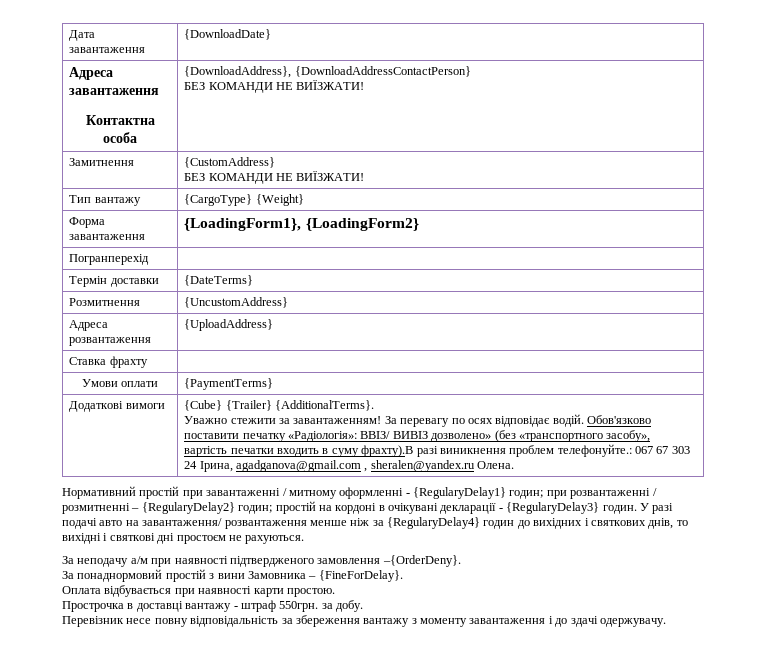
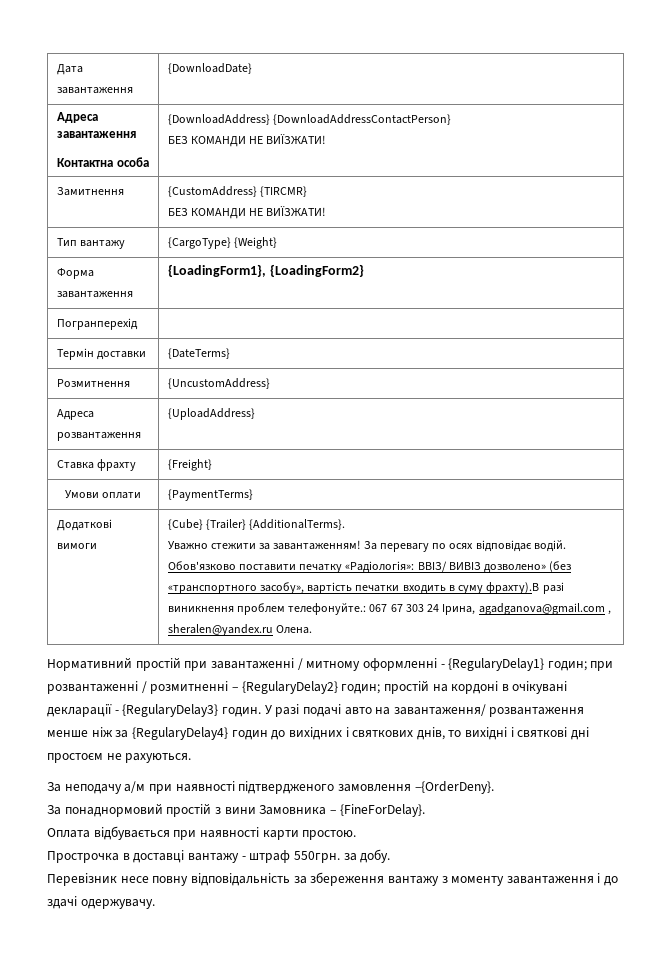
  Адреса завантаження
- Контактна особа | {DownloadAddress}, {DownloadAddressContactPerson}
+ Контактна особа | {DownloadAddress} {DownloadAddressContactPerson}
- Замитнення | {CustomAddress}
+ Замитнення | {CustomAddress} {TIRCMR}
- Ставка фрахту |
+ Ставка фрахту | {Freight}

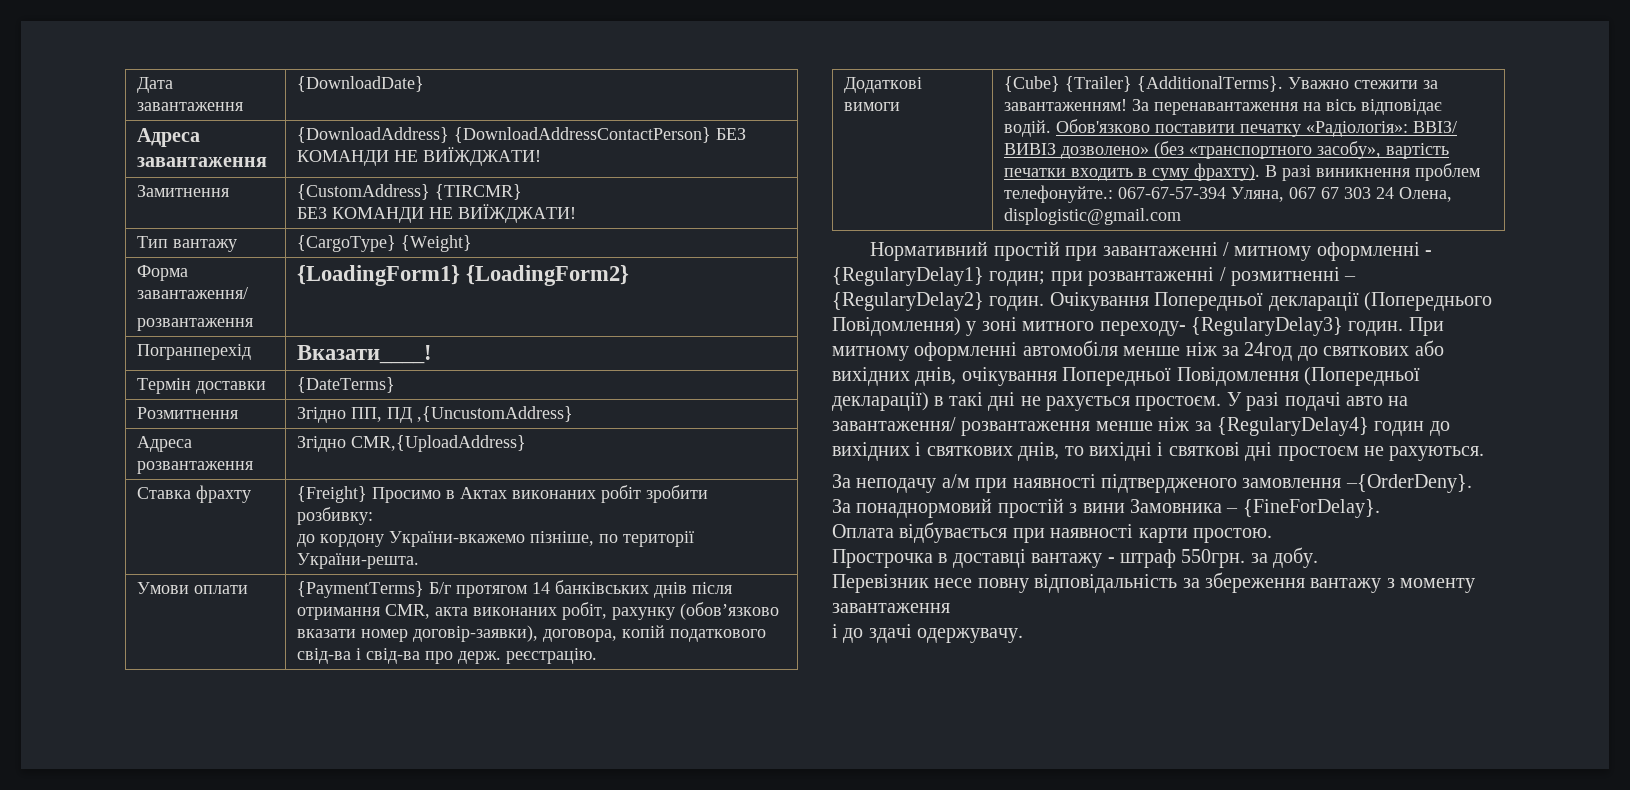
- Адреса завантаження
- Контактна особа | {DownloadAddress} {DownloadAddressContactPerson}
- БЕЗ КОМАНДИ НЕ ВИЇЗЖАТИ!
+ Адреса завантаження | {DownloadAddress} {DownloadAddressContactPerson} БЕЗ КОМАНДИ НЕ ВИЇЖДЖАТИ!
  Замитнення | {CustomAddress} {TIRCMR}
- БЕЗ КОМАНДИ НЕ ВИЇЗЖАТИ!
+ БЕЗ КОМАНДИ НЕ ВИЇЖДЖАТИ!
- Форма завантаження | {LoadingForm1}, {LoadingForm2}
+ Форма завантаження/
+ розвантаження | {LoadingForm1} {LoadingForm2}
- Погранперехід |
+ Погранперехід | Вказати____!
- Розмитнення | {UncustomAddress}
+ Розмитнення | Згідно ПП, ПД ,{UncustomAddress}
- Адреса розвантаження | {UploadAddress}
+ Адреса розвантаження | Згідно CMR,{UploadAddress}
- Ставка фрахту | {Freight}
- Умови оплати | {PaymentTerms}
+ Ставка фрахту | {Freight} Просимо в Актах виконаних робіт зробити розбивку:
+ до кордону України-вкажемо пізніше, по території України-решта.
+ Умови оплати | {PaymentTerms} Б/г протягом 14 банківських днів після отримання CMR, акта виконаних робіт, рахунку (обов’язково вказати номер договір-заявки), договора, копій податкового свід-ва і свід-ва про держ. реєстрацію.
- {Cube} {Trailer} {AdditionalTerms}.
- Уважно стежити за завантаженням!
+ {Cube} {Trailer} {AdditionalTerms}. Уважно стежити за завантаженням!
- За перевагу по осях відповідає водій.
+ За перенавантаження на вісь відповідає водій.
- Обов'язково поставити печатку «Радіологія»: ВВІЗ/ ВИВІЗ дозволено» (без «транспортного засобу», вартість печатки входить в суму фрахту).В разі виникнення проблем телефонуйте.: 067 67 303 24 Ірина, agadganova@gmail.com , sheralen@yandex.ru Олена.
+ Обов'язково поставити печатку «Радіологія»: ВВІЗ/ ВИВІЗ дозволено» (без «транспортного засобу», вартість печатки входить в суму фрахту). В разі виникнення проблем телефонуйте.: 067-67-57-394 Уляна, 067 67 303 24 Олена, displogistic@gmail.com
- Нормативний простій при завантаженні / митному оформленні - {RegularyDelay1} годин; при розвантаженні / розмитненні – {RegularyDelay2} годин; простій на кордоні в очікувані декларації - {RegularyDelay3} годин.
+ Нормативний простій при завантаженні / митному оформленні - {RegularyDelay1} годин; при розвантаженні / розмитненні – {RegularyDelay2} годин. Очікування Попередньої декларації (Попереднього Повідомлення) у зоні митного переходу- {RegularyDelay3} годин. При митному оформленні автомобіля менше ніж за 24год до святкових або вихідних днів, очікування Попередньої Повідомлення (Попередньої декларації) в такі дні не рахується простоєм.
- Перевізник несе повну відповідальність за збереження вантажу з моменту завантаження і до здачі одержувачу.
+ Перевізник несе повну відповідальність за збереження вантажу з моменту завантаження
+ і до здачі одержувачу.

